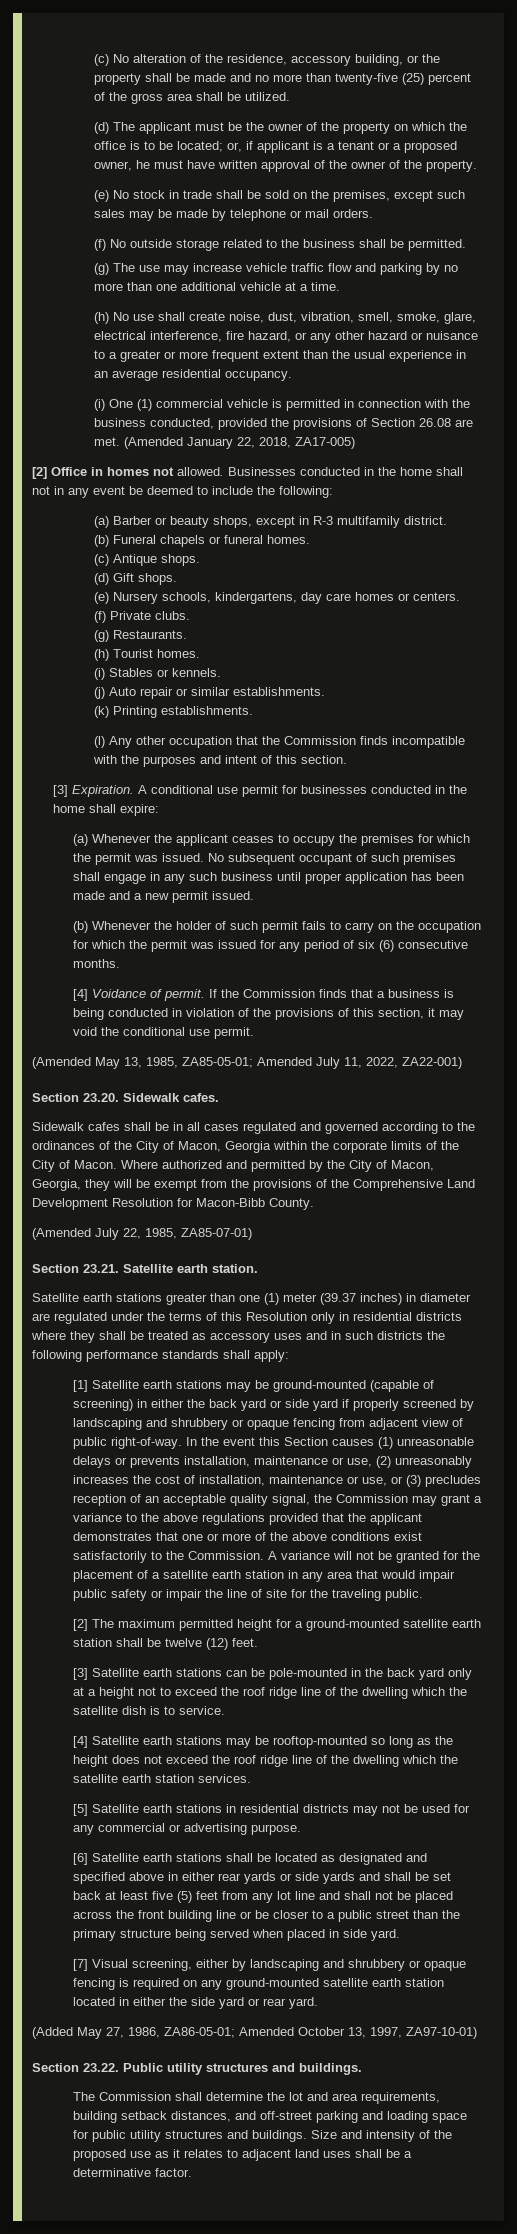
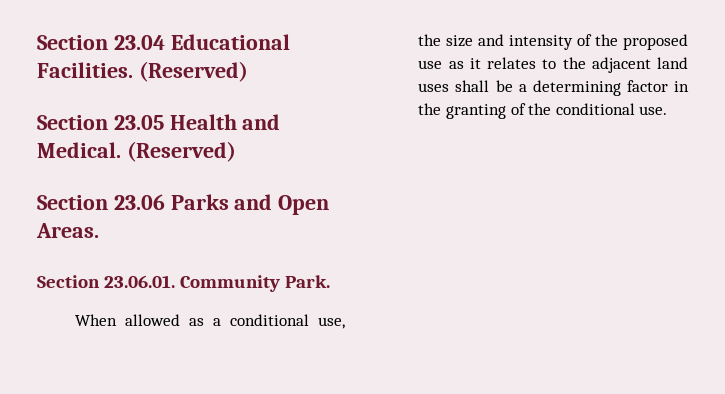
- (c) No alteration of the residence, accessory building, or the property shall be made and no more than twenty-five (25) percent of the gross area shall be utilized.
- (d) The applicant must be the owner of the property on which the office is to be located; or, if applicant is a tenant or a proposed owner, he must have written approval of the owner of the property.
- (e) No stock in trade shall be sold on the premises, except such sales may be made by telephone or mail orders.
- (f) No outside storage related to the business shall be permitted.
- (g) The use may increase vehicle traffic flow and parking by no more than one additional vehicle at a time.
- (h) No use shall create noise, dust, vibration, smell, smoke, glare, electrical interference, fire hazard, or any other hazard or nuisance to a greater or more frequent extent than the usual experience in an average residential occupancy.
- (i) One (1) commercial vehicle is permitted in connection with the business conducted, provided the provisions of Section 26.08 are met. (Amended January 22, 2018, ZA17-005)
- [2] Office in homes not allowed. Businesses conducted in the home shall not in any event be deemed to include the following:
- (a) Barber or beauty shops, except in R-3 multifamily district.
- (b) Funeral chapels or funeral homes.
- (c) Antique shops.
- (d) Gift shops.
- (e) Nursery schools, kindergartens, day care homes or centers.
- (f) Private clubs.
- (g) Restaurants.
- (h) Tourist homes.
- (i) Stables or kennels.
- (j) Auto repair or similar establishments.
- (k) Printing establishments.
- (l) Any other occupation that the Commission finds incompatible with the purposes and intent of this section.
- [3] Expiration. A conditional use permit for businesses conducted in the home shall expire:
- (a) Whenever the applicant ceases to occupy the premises for which the permit was issued. No subsequent occupant of such premises shall engage in any such business until proper application has been made and a new permit issued.
- (b) Whenever the holder of such permit fails to carry on the occupation for which the permit was issued for any period of six (6) consecutive months.
- [4] Voidance of permit. If the Commission finds that a business is being conducted in violation of the provisions of this section, it may void the conditional use permit.
- (Amended May 13, 1985, ZA85-05-01; Amended July 11, 2022, ZA22-001)
- Section 23.20. Sidewalk cafes.
- Sidewalk cafes shall be in all cases regulated and governed according to the ordinances of the City of Macon, Georgia within the corporate limits of the City of Macon. Where authorized and permitted by the City of Macon, Georgia, they will be exempt from the provisions of the Comprehensive Land Development Resolution for Macon-Bibb County.
- (Amended July 22, 1985, ZA85-07-01)
- Section 23.21. Satellite earth station.
- Satellite earth stations greater than one (1) meter (39.37 inches) in diameter are regulated under the terms of this Resolution only in residential districts where they shall be treated as accessory uses and in such districts the following performance standards shall apply:
- [1] Satellite earth stations may be ground-mounted (capable of screening) in either the back yard or side yard if properly screened by landscaping and shrubbery or opaque fencing from adjacent view of public right-of-way. In the event this Section causes (1) unreasonable delays or prevents installation, maintenance or use, (2) unreasonably increases the cost of installation, maintenance or use, or (3) precludes reception of an acceptable quality signal, the Commission may grant a variance to the above regulations provided that the applicant demonstrates that one or more of the above conditions exist satisfactorily to the Commission. A variance will not be granted for the placement of a satellite earth station in any area that would impair public safety or impair the line of site for the traveling public.
- [2] The maximum permitted height for a ground-mounted satellite earth station shall be twelve (12) feet.
- [3] Satellite earth stations can be pole-mounted in the back yard only at a height not to exceed the roof ridge line of the dwelling which the satellite dish is to service.
- [4] Satellite earth stations may be rooftop-mounted so long as the height does not exceed the roof ridge line of the dwelling which the satellite earth station services.
- [5] Satellite earth stations in residential districts may not be used for any commercial or advertising purpose.
- [6] Satellite earth stations shall be located as designated and specified above in either rear yards or side yards and shall be set back at least five (5) feet from any lot line and shall not be placed across the front building line or be closer to a public street than the primary structure being served when placed in side yard.
- [7] Visual screening, either by landscaping and shrubbery or opaque fencing is required on any ground-mounted satellite earth station located in either the side yard or rear yard.
- (Added May 27, 1986, ZA86-05-01; Amended October 13, 1997, ZA97-10-01)
- Section 23.22. Public utility structures and buildings.
- The Commission shall determine the lot and area requirements, building setback distances, and off-street parking and loading space for public utility structures and buildings. Size and intensity of the proposed use as it relates to adjacent land uses shall be a determinative factor.
+ Section 23.04 Educational Facilities. (Reserved)
+ Section 23.05 Health and Medical. (Reserved)
+ Section 23.06 Parks and Open Areas.
+ Section 23.06.01. Community Park.
+ When allowed as a conditional use, the size and intensity of the proposed use as it relates to the adjacent land uses shall be a determining factor in the granting of the conditional use.

